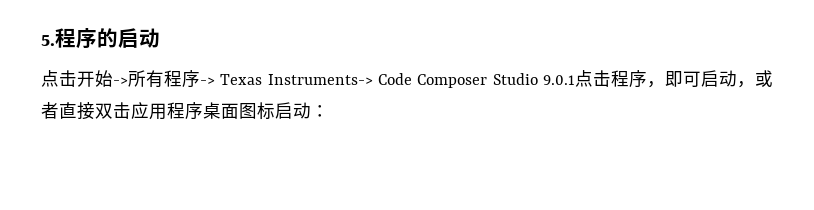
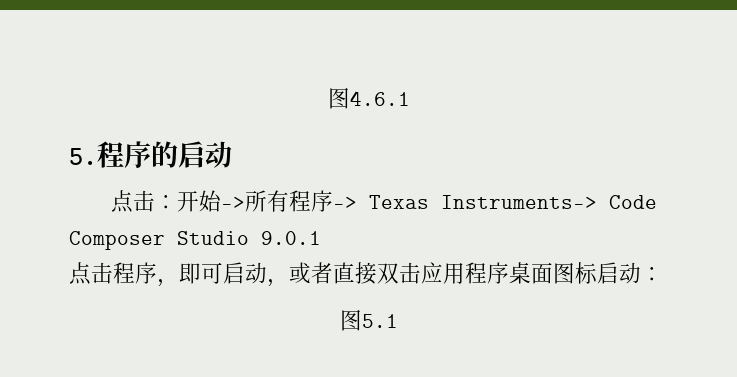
+ 图4.6.1
- 点击开始->所有程序-> Texas Instruments-> Code Composer Studio 9.0.1点击程序，即可启动，或者直接双击应用程序桌面图标启动：
+ 点击：开始->所有程序-> Texas Instruments-> Code Composer Studio 9.0.1
+ 点击程序，即可启动，或者直接双击应用程序桌面图标启动：
+ 图5.1

